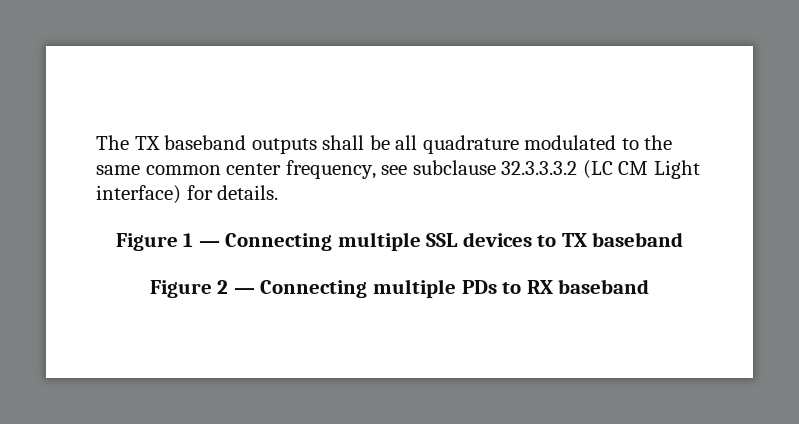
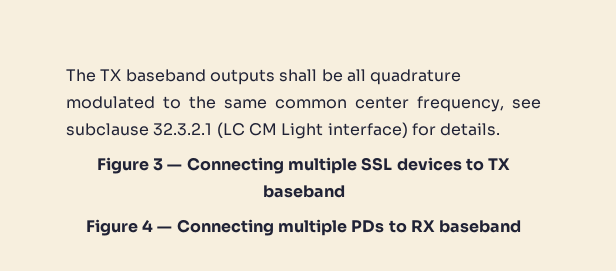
- The TX baseband outputs shall be all quadrature modulated to the same common center frequency, see subclause 32.3.3.3.2 (LC CM Light interface) for details.
+ The TX baseband outputs shall be all quadrature modulated to the same common center frequency, see subclause 32.3.2.1 (LC CM Light interface) for details.
- Figure 1 — Connecting multiple SSL devices to TX baseband
+ Figure 3 — Connecting multiple SSL devices to TX baseband
- Figure 2 — Connecting multiple PDs to RX baseband
+ Figure 4 — Connecting multiple PDs to RX baseband

